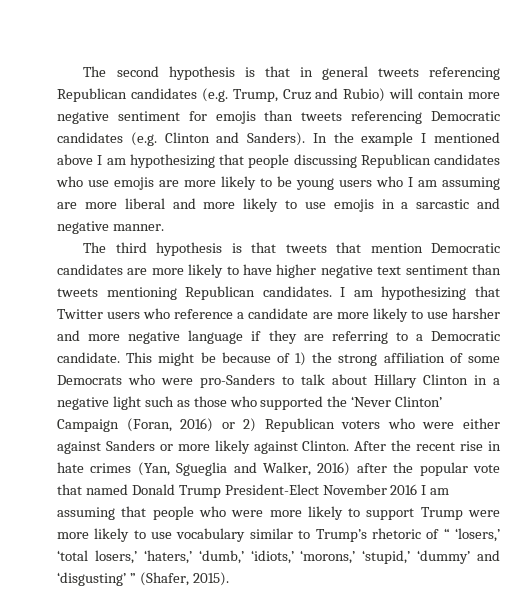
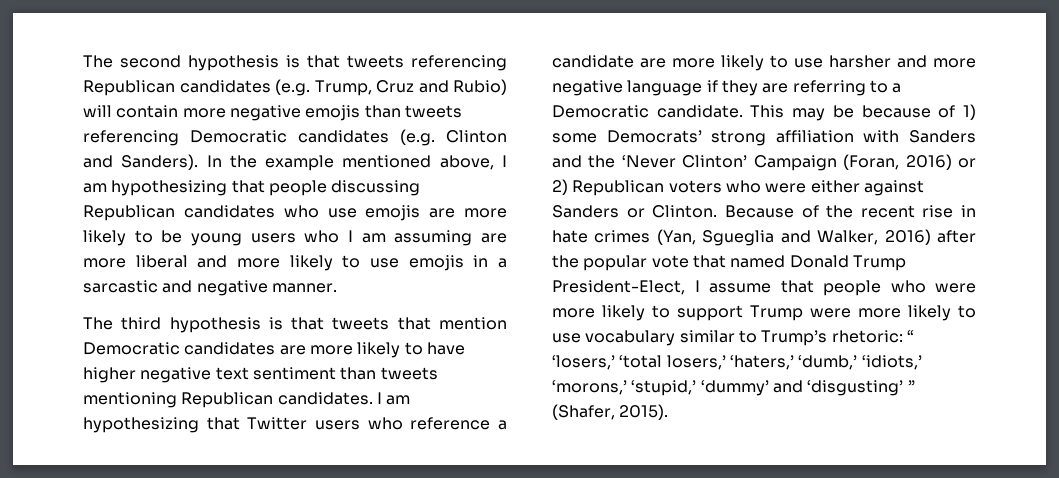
- The second hypothesis is that in general tweets referencing Republican candidates (e.g. Trump, Cruz and Rubio) will contain more negative sentiment for emojis than tweets referencing Democratic candidates (e.g. Clinton and Sanders).
+ The second hypothesis is that tweets referencing Republican candidates (e.g. Trump, Cruz and Rubio) will contain more negative emojis than tweets referencing Democratic candidates (e.g. Clinton and Sanders).
- In the example I mentioned above I am hypothesizing that people discussing Republican candidates who use emojis are more likely to be young users who I am assuming are more liberal and more likely to use emojis in a sarcastic and negative manner.
+ In the example mentioned above, I am hypothesizing that people discussing Republican candidates who use emojis are more likely to be young users who I am assuming are more liberal and more likely to use emojis in a sarcastic and negative manner.
- This might be because of 1) the strong affiliation of some Democrats who were pro-Sanders to talk about Hillary Clinton in a negative light such as those who supported the ‘Never Clinton’ Campaign (Foran, 2016) or 2) Republican voters who were either against Sanders or more likely against Clinton. After the recent rise in hate crimes (Yan, Sgueglia and Walker, 2016) after the popular vote that named Donald Trump President-Elect November 2016 I am assuming that people who were more likely to support Trump were more likely to use vocabulary similar to Trump’s rhetoric of “ ‘losers,’ ‘total losers,’ ‘haters,’ ‘dumb,’ ‘idiots,’ ‘morons,’ ‘stupid,’ ‘dummy’ and ‘disgusting’ ” (Shafer, 2015).
+ This may be because of 1) some Democrats’ strong affiliation with Sanders and the ‘Never Clinton’ Campaign (Foran, 2016) or 2) Republican voters who were either against Sanders or Clinton. Because of the recent rise in hate crimes (Yan, Sgueglia and Walker, 2016) after the popular vote that named Donald Trump President-Elect, I assume that people who were more likely to support Trump were more likely to use vocabulary similar to Trump’s rhetoric: “ ‘losers,’ ‘total losers,’ ‘haters,’ ‘dumb,’ ‘idiots,’ ‘morons,’ ‘stupid,’ ‘dummy’ and ‘disgusting’ ” (Shafer, 2015).

